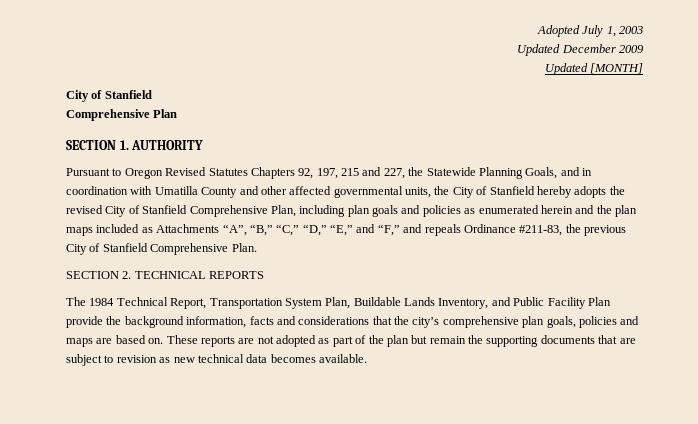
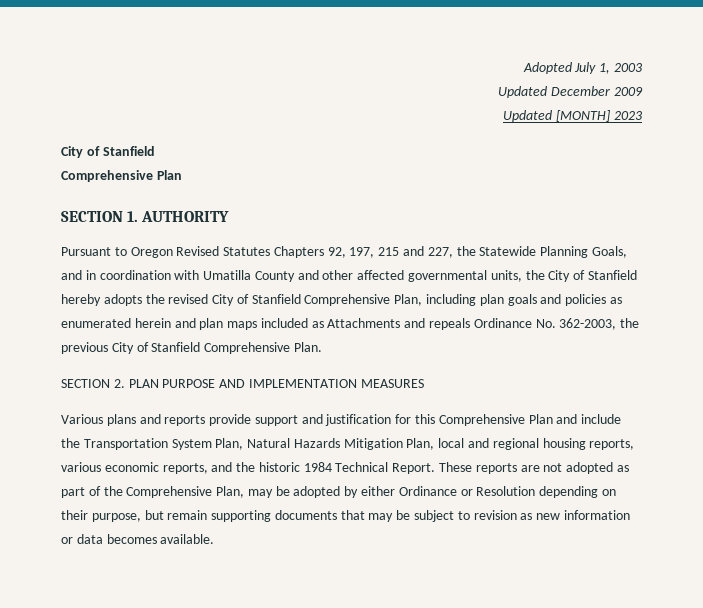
- Updated [MONTH]
+ Updated [MONTH] 2023
- Pursuant to Oregon Revised Statutes Chapters 92, 197, 215 and 227, the Statewide Planning Goals, and in coordination with Umatilla County and other affected governmental units, the City of Stanfield hereby adopts the revised City of Stanfield Comprehensive Plan, including plan goals and policies as enumerated herein and the plan maps included as Attachments “A”, “B,” “C,” “D,” “E,” and “F,” and repeals Ordinance #211-83, the previous City of Stanfield Comprehensive Plan.
+ Pursuant to Oregon Revised Statutes Chapters 92, 197, 215 and 227, the Statewide Planning Goals, and in coordination with Umatilla County and other affected governmental units, the City of Stanfield hereby adopts the revised City of Stanfield Comprehensive Plan, including plan goals and policies as enumerated herein and plan maps included as Attachments and repeals Ordinance No. 362-2003, the previous City of Stanfield Comprehensive Plan.
- SECTION 2. TECHNICAL REPORTS
- The 1984 Technical Report, Transportation System Plan, Buildable Lands Inventory, and Public Facility Plan provide the background information, facts and considerations that the city’s comprehensive plan goals, policies and maps are based on.
+ SECTION 2. PLAN PURPOSE AND IMPLEMENTATION MEASURES
+ Various plans and reports provide support and justification for this Comprehensive Plan and include the Transportation System Plan, Natural Hazards Mitigation Plan, local and regional housing reports, various economic reports, and the historic 1984 Technical Report.
- These reports are not adopted as part of the plan but remain the supporting documents that are subject to revision as new technical data becomes available.
+ These reports are not adopted as part of the Comprehensive Plan, may be adopted by either Ordinance or Resolution depending on their purpose, but remain supporting documents that may be subject to revision as new information or data becomes available.

